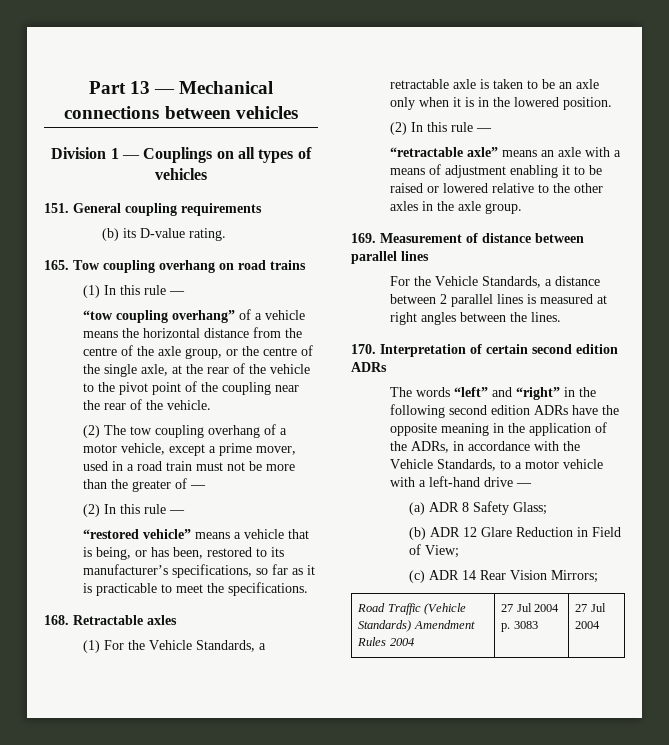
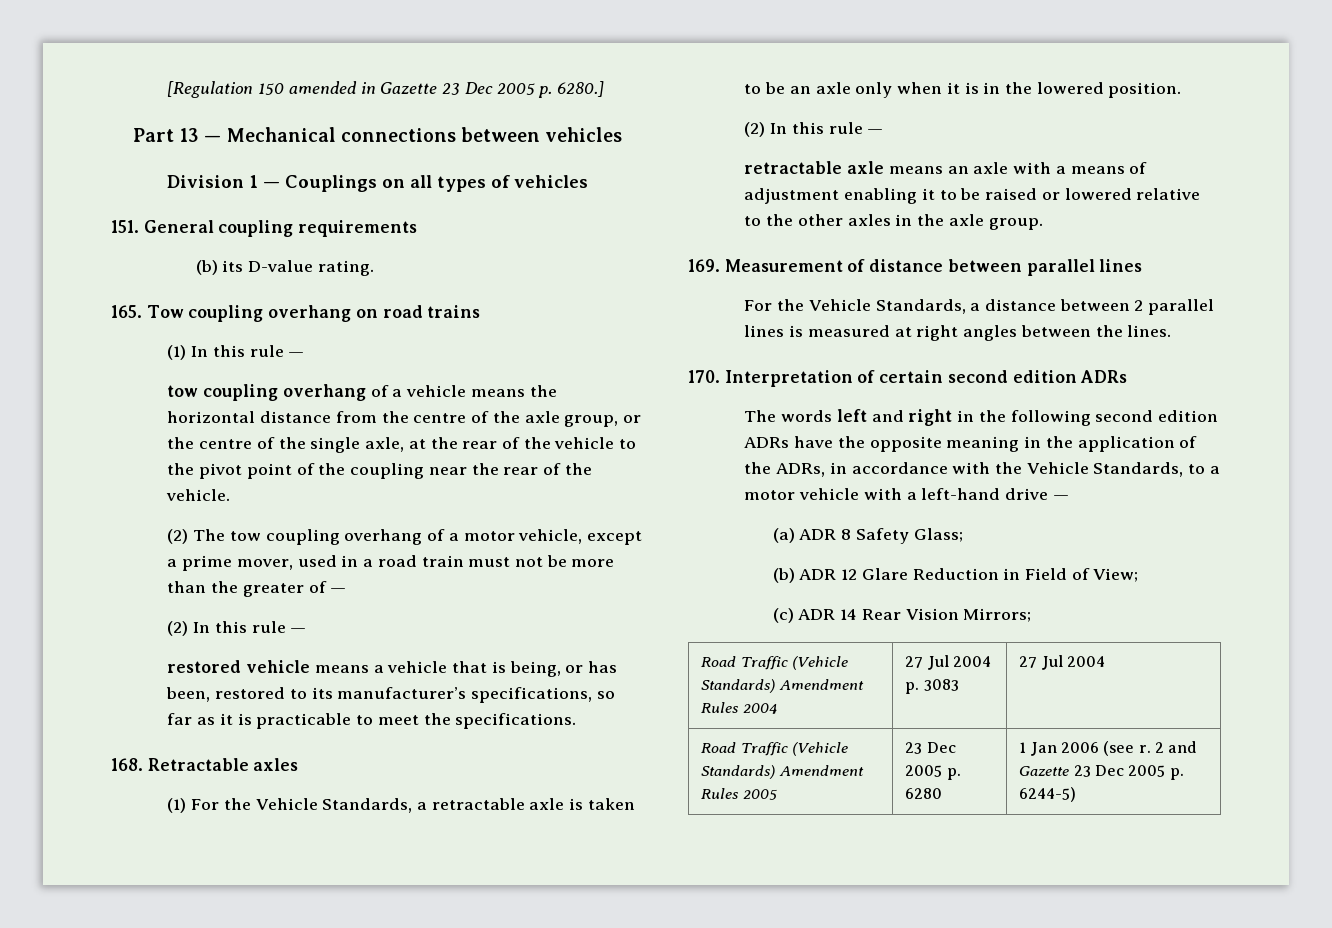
+ [Regulation 150 amended in Gazette 23 Dec 2005 p. 6280.]
- “tow coupling overhang” of a vehicle means the horizontal distance from the centre of the axle group, or the centre of the single axle, at the rear of the vehicle to the pivot point of the coupling near the rear of the vehicle.
+ tow coupling overhang of a vehicle means the horizontal distance from the centre of the axle group, or the centre of the single axle, at the rear of the vehicle to the pivot point of the coupling near the rear of the vehicle.
- “restored vehicle” means a vehicle that is being, or has been, restored to its manufacturer’s specifications, so far as it is practicable to meet the specifications.
+ restored vehicle means a vehicle that is being, or has been, restored to its manufacturer’s specifications, so far as it is practicable to meet the specifications.
- “retractable axle” means an axle with a means of adjustment enabling it to be raised or lowered relative to the other axles in the axle group.
+ retractable axle means an axle with a means of adjustment enabling it to be raised or lowered relative to the other axles in the axle group.
- The words “left” and “right” in the following second edition ADRs have the opposite meaning in the application of the ADRs, in accordance with the Vehicle Standards, to a motor vehicle with a left-hand drive —
+ The words left and right in the following second edition ADRs have the opposite meaning in the application of the ADRs, in accordance with the Vehicle Standards, to a motor vehicle with a left-hand drive —
+ Road Traffic (Vehicle Standards) Amendment Rules 2005 | 23 Dec 2005 p. 6280 | 1 Jan 2006 (see r. 2 and Gazette 23 Dec 2005 p. 6244-5)

